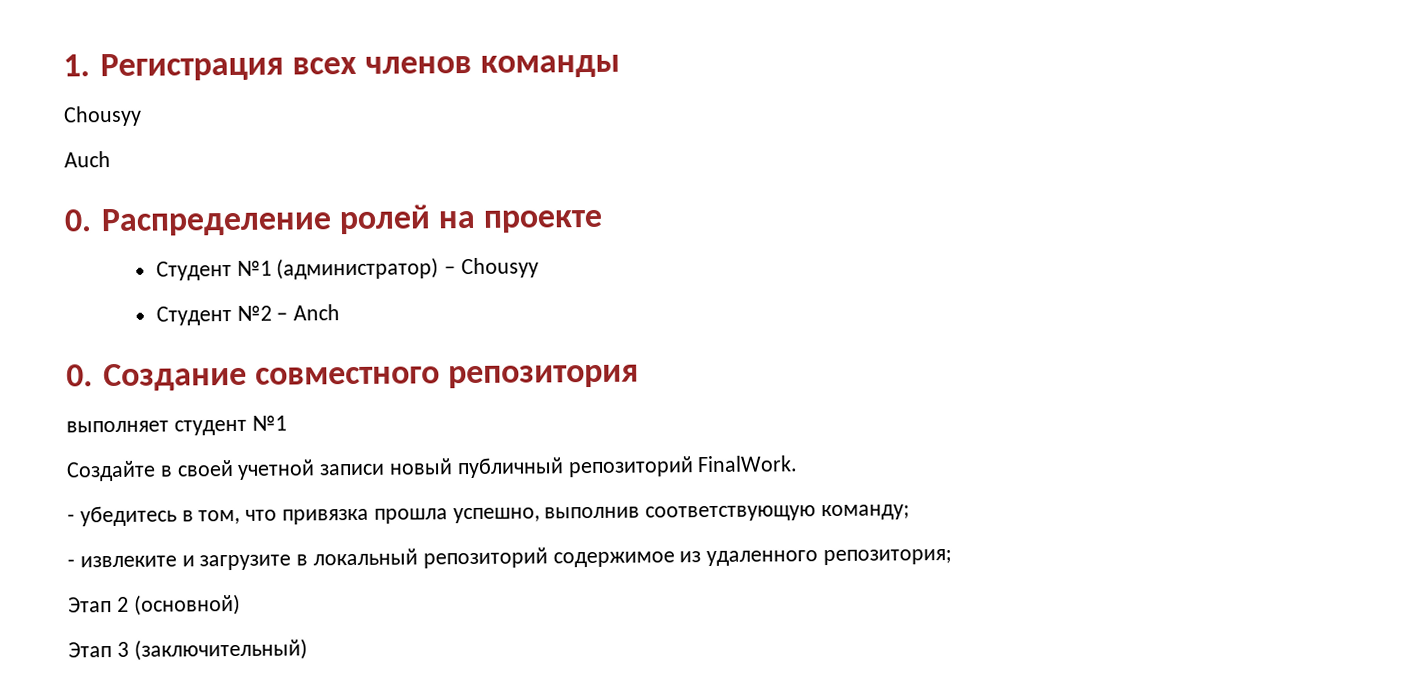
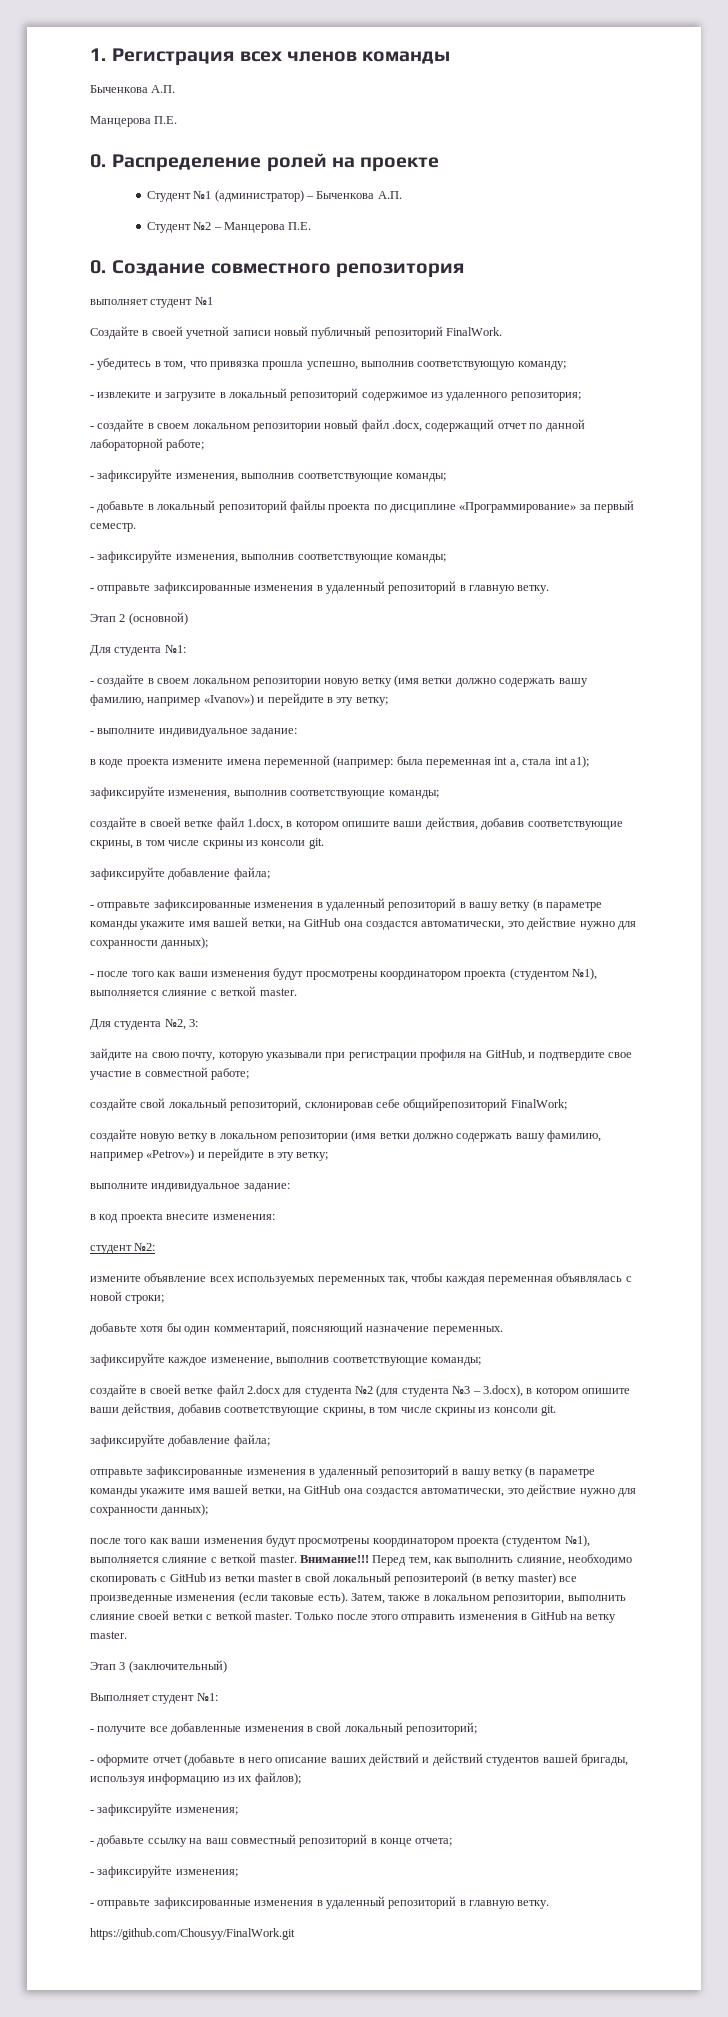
  1. Регистрация всех членов команды
- Chousyy
- Auch
+ Быченкова А.П.
+ Манцерова П.Е.
- Студент №1 (администратор) – Chousyy
+ Студент №1 (администратор) – Быченкова А.П.
- Студент №2 – Anch
+ Студент №2 – Манцерова П.Е.
+ - создайте в своем локальном репозитории новый файл .docx, содержащий отчет по данной лабораторной работе;
+ - зафиксируйте изменения, выполнив соответствующие команды;
+ - добавьте в локальный репозиторий файлы проекта по дисциплине «Программирование» за первый семестр.
+ - зафиксируйте изменения, выполнив соответствующие команды;
+ - отправьте зафиксированные изменения в удаленный репозиторий в главную ветку.
  Этап 2 (основной)
+ Для студента №1:
+ - создайте в своем локальном репозитории новую ветку (имя ветки должно содержать вашу фамилию, например «Ivanov») и перейдите в эту ветку;
+ - выполните индивидуальное задание:
+ в коде проекта измените имена переменной (например: была переменная int a, стала int a1);
+ зафиксируйте изменения, выполнив соответствующие команды;
+ создайте в своей ветке файл 1.docx, в котором опишите ваши действия, добавив соответствующие скрины, в том числе скрины из консоли git.
+ зафиксируйте добавление файла;
+ - отправьте зафиксированные изменения в удаленный репозиторий в вашу ветку (в параметре команды укажите имя вашей ветки, на GitHub она создастся автоматически, это действие нужно для сохранности данных);
+ - после того как ваши изменения будут просмотрены координатором проекта (студентом №1), выполняется слияние с веткой master.
+ Для студента №2, 3:
+ зайдите на свою почту, которую указывали при регистрации профиля на GitHub, и подтвердите свое участие в совместной работе;
+ создайте свой локальный репозиторий, склонировав себе общийрепозиторий FinalWork;
+ создайте новую ветку в локальном репозитории (имя ветки должно содержать вашу фамилию, например «Petrov») и перейдите в эту ветку;
+ выполните индивидуальное задание:
+ в код проекта внесите изменения:
+ студент №2:
+ измените объявление всех используемых переменных так, чтобы каждая переменная объявлялась с новой строки;
+ добавьте хотя бы один комментарий, поясняющий назначение переменных.
+ зафиксируйте каждое изменение, выполнив соответствующие команды;
+ создайте в своей ветке файл 2.docx для студента №2 (для студента №3 – 3.docx), в котором опишите ваши действия, добавив соответствующие скрины, в том числе скрины из консоли git.
+ зафиксируйте добавление файла;
+ отправьте зафиксированные изменения в удаленный репозиторий в вашу ветку (в параметре команды укажите имя вашей ветки, на GitHub она создастся автоматически, это действие нужно для сохранности данных);
+ после того как ваши изменения будут просмотрены координатором проекта (студентом №1), выполняется слияние с веткой master. Внимание!!! Перед тем, как выполнить слияние, необходимо скопировать с GitHub из ветки master в свой локальный репозитероий (в ветку master) все произведенные изменения (если таковые есть). Затем, также в локальном репозитории, выполнить слияние своей ветки с веткой master. Только после этого отправить изменения в GitHub на ветку master.
  Этап 3 (заключительный)
+ Выполняет студент №1:
+ - получите все добавленные изменения в свой локальный репозиторий;
+ - оформите отчет (добавьте в него описание ваших действий и действий студентов вашей бригады, используя информацию из их файлов);
+ - зафиксируйте изменения;
+ - добавьте ссылку на ваш совместный репозиторий в конце отчета;
+ - зафиксируйте изменения;
+ - отправьте зафиксированные изменения в удаленный репозиторий в главную ветку.
+ https://github.com/Chousyy/FinalWork.git

